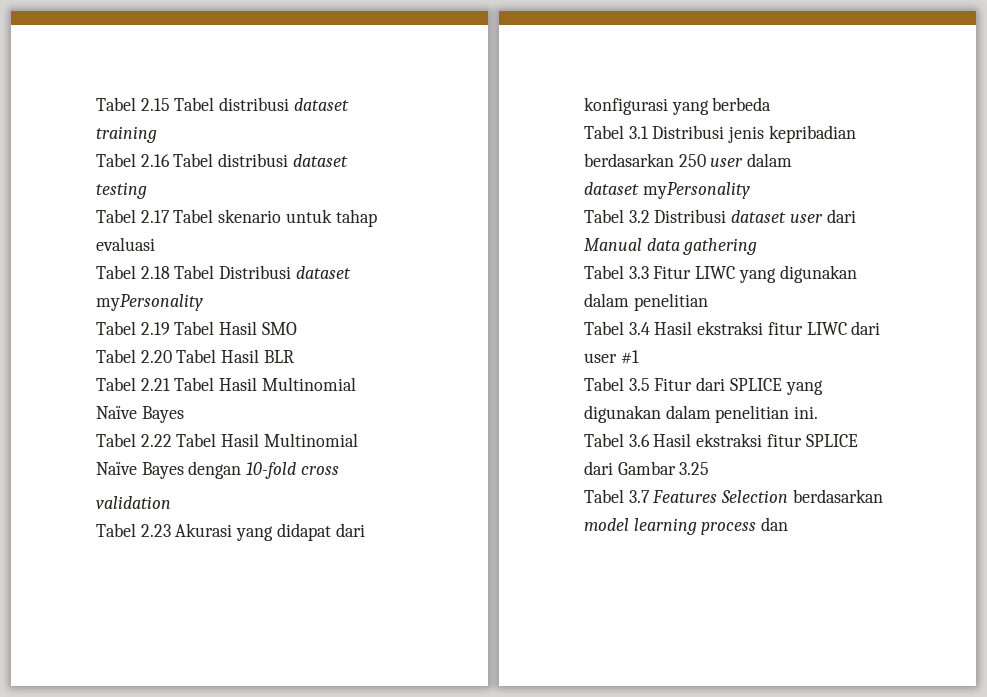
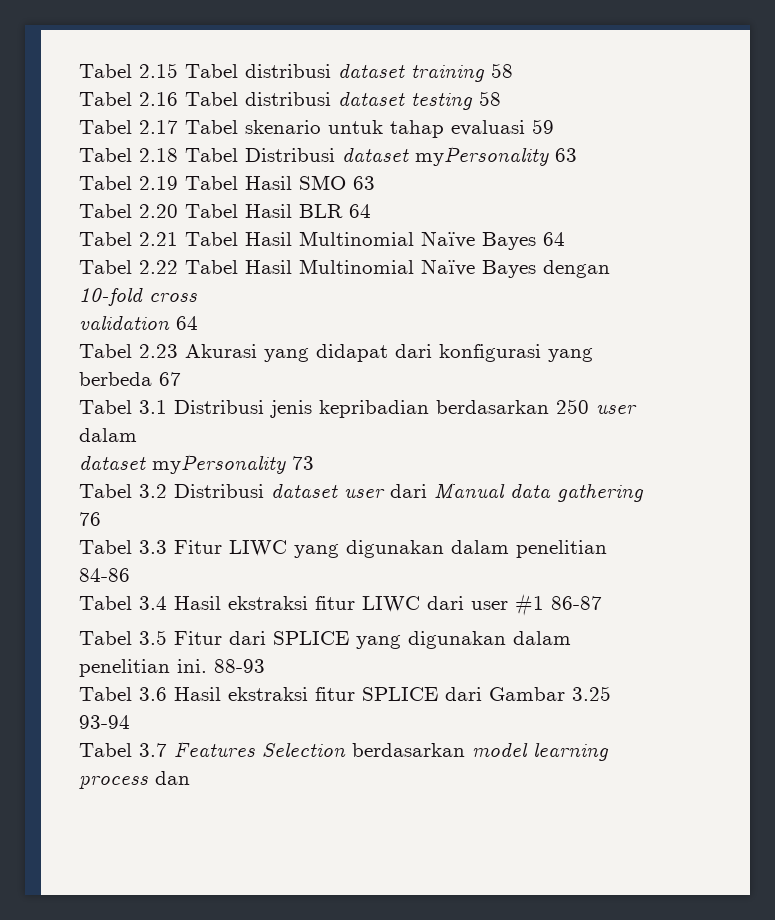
- Tabel 2.15 Tabel distribusi dataset training
+ Tabel 2.15 Tabel distribusi dataset training 58
- Tabel 2.16 Tabel distribusi dataset testing
+ Tabel 2.16 Tabel distribusi dataset testing 58
- Tabel 2.17 Tabel skenario untuk tahap evaluasi
+ Tabel 2.17 Tabel skenario untuk tahap evaluasi 59
- Tabel 2.18 Tabel Distribusi dataset myPersonality
+ Tabel 2.18 Tabel Distribusi dataset myPersonality 63
- Tabel 2.19 Tabel Hasil SMO
+ Tabel 2.19 Tabel Hasil SMO 63
- Tabel 2.20 Tabel Hasil BLR
+ Tabel 2.20 Tabel Hasil BLR 64
- Tabel 2.21 Tabel Hasil Multinomial Naïve Bayes
+ Tabel 2.21 Tabel Hasil Multinomial Naïve Bayes 64
- validation
+ validation 64
- Tabel 2.23 Akurasi yang didapat dari konfigurasi yang berbeda
+ Tabel 2.23 Akurasi yang didapat dari konfigurasi yang berbeda 67
  Tabel 3.1 Distribusi jenis kepribadian berdasarkan 250 user dalam
- dataset myPersonality
+ dataset myPersonality 73
- Tabel 3.2 Distribusi dataset user dari Manual data gathering
+ Tabel 3.2 Distribusi dataset user dari Manual data gathering 76
- Tabel 3.3 Fitur LIWC yang digunakan dalam penelitian
+ Tabel 3.3 Fitur LIWC yang digunakan dalam penelitian 84-86
- Tabel 3.4 Hasil ekstraksi fitur LIWC dari user #1
+ Tabel 3.4 Hasil ekstraksi fitur LIWC dari user #1 86-87
+ 88-93
- Tabel 3.6 Hasil ekstraksi fitur SPLICE dari Gambar 3.25
+ Tabel 3.6 Hasil ekstraksi fitur SPLICE dari Gambar 3.25 93-94

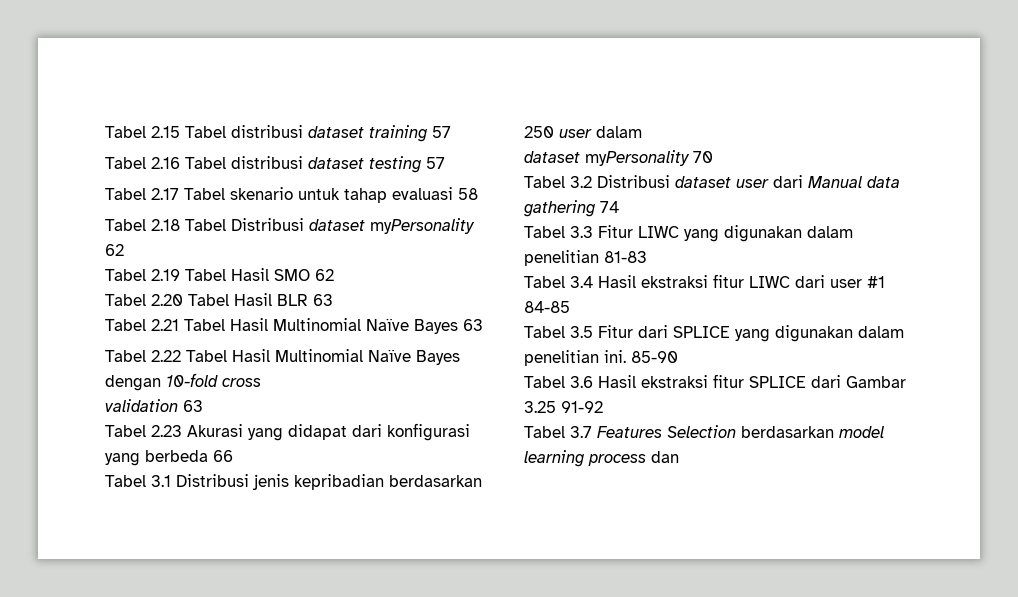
- Tabel 2.15 Tabel distribusi dataset training 58
+ Tabel 2.15 Tabel distribusi dataset training 57
- Tabel 2.16 Tabel distribusi dataset testing 58
+ Tabel 2.16 Tabel distribusi dataset testing 57
- Tabel 2.17 Tabel skenario untuk tahap evaluasi 59
+ Tabel 2.17 Tabel skenario untuk tahap evaluasi 58
- Tabel 2.18 Tabel Distribusi dataset myPersonality 63
+ Tabel 2.18 Tabel Distribusi dataset myPersonality 62
- Tabel 2.19 Tabel Hasil SMO 63
+ Tabel 2.19 Tabel Hasil SMO 62
- Tabel 2.20 Tabel Hasil BLR 64
+ Tabel 2.20 Tabel Hasil BLR 63
- Tabel 2.21 Tabel Hasil Multinomial Naïve Bayes 64
+ Tabel 2.21 Tabel Hasil Multinomial Naïve Bayes 63
- validation 64
+ validation 63
- Tabel 2.23 Akurasi yang didapat dari konfigurasi yang berbeda 67
+ Tabel 2.23 Akurasi yang didapat dari konfigurasi yang berbeda 66
- dataset myPersonality 73
+ dataset myPersonality 70
- Tabel 3.2 Distribusi dataset user dari Manual data gathering 76
+ Tabel 3.2 Distribusi dataset user dari Manual data gathering 74
- Tabel 3.3 Fitur LIWC yang digunakan dalam penelitian 84-86
+ Tabel 3.3 Fitur LIWC yang digunakan dalam penelitian 81-83
- Tabel 3.4 Hasil ekstraksi fitur LIWC dari user #1 86-87
+ Tabel 3.4 Hasil ekstraksi fitur LIWC dari user #1 84-85
- 88-93
+ 85-90
- Tabel 3.6 Hasil ekstraksi fitur SPLICE dari Gambar 3.25 93-94
+ Tabel 3.6 Hasil ekstraksi fitur SPLICE dari Gambar 3.25 91-92

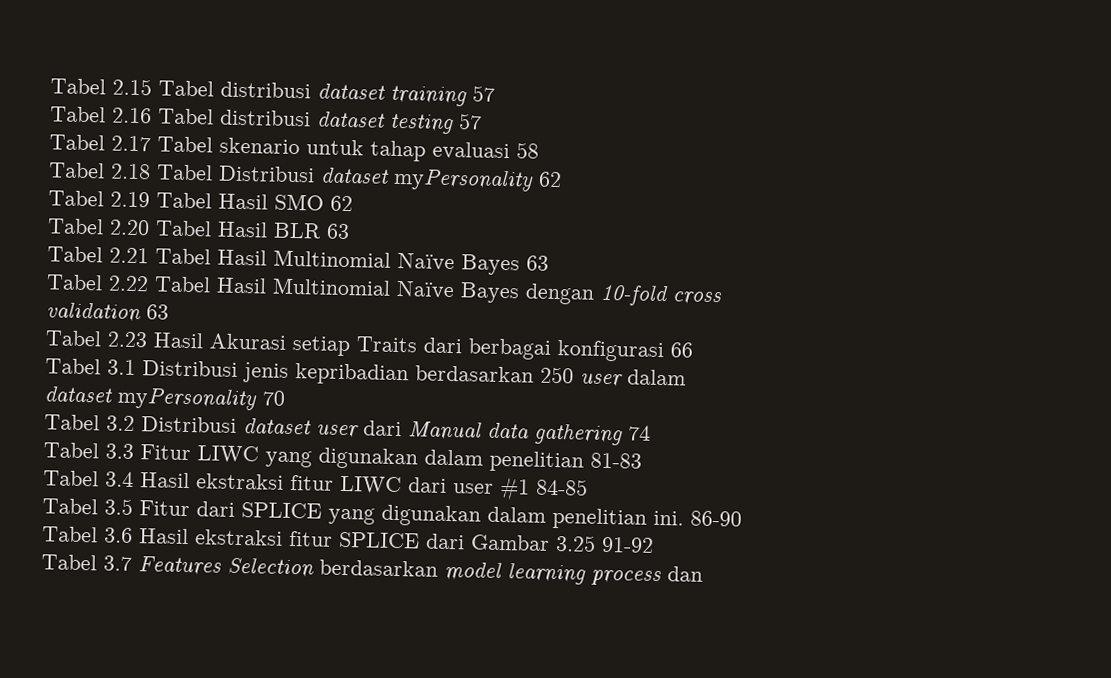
- Tabel 2.23 Akurasi yang didapat dari konfigurasi yang berbeda 66
+ Tabel 2.23 Hasil Akurasi setiap Traits dari berbagai konfigurasi 66
- 85-90
+ 86-90

